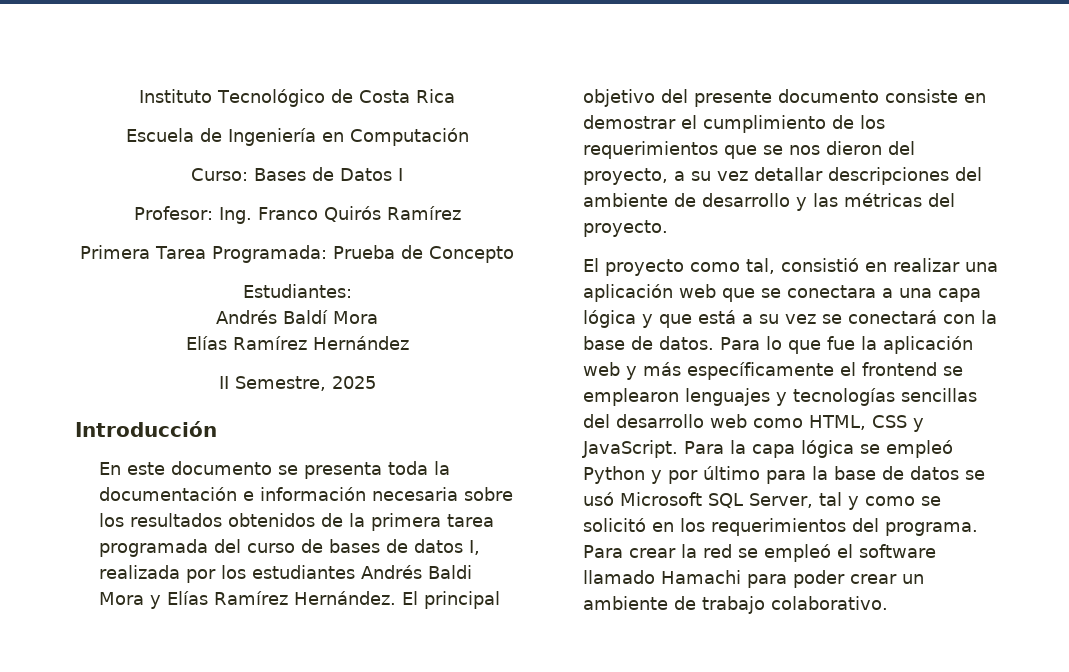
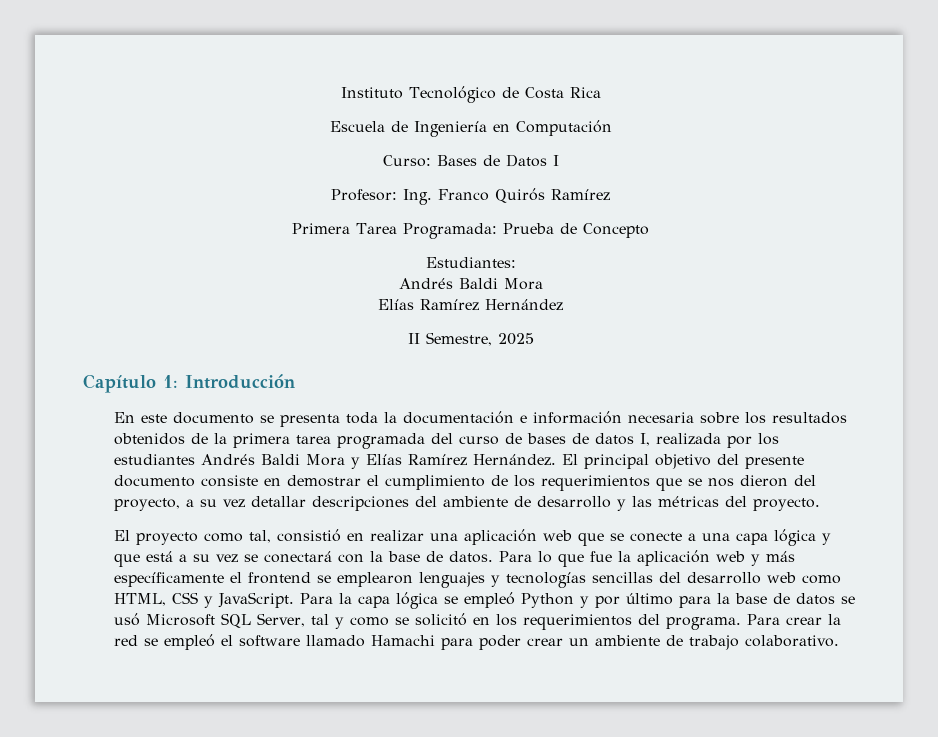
  Estudiantes:
- Andrés Baldí Mora
+ Andrés Baldi Mora
- Introducción
+ Capítulo 1: Introducción
- El proyecto como tal, consistió en realizar una aplicación web que se conectara a una capa lógica y que está a su vez se conectará con la base de datos.
+ El proyecto como tal, consistió en realizar una aplicación web que se conecte a una capa lógica y que está a su vez se conectará con la base de datos.

